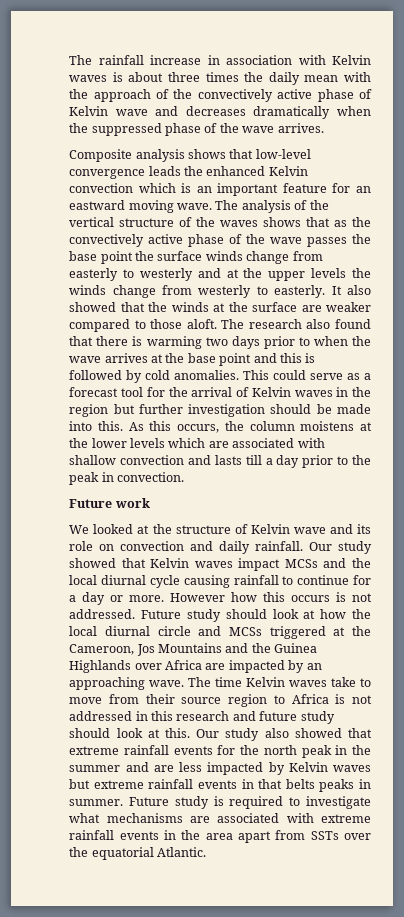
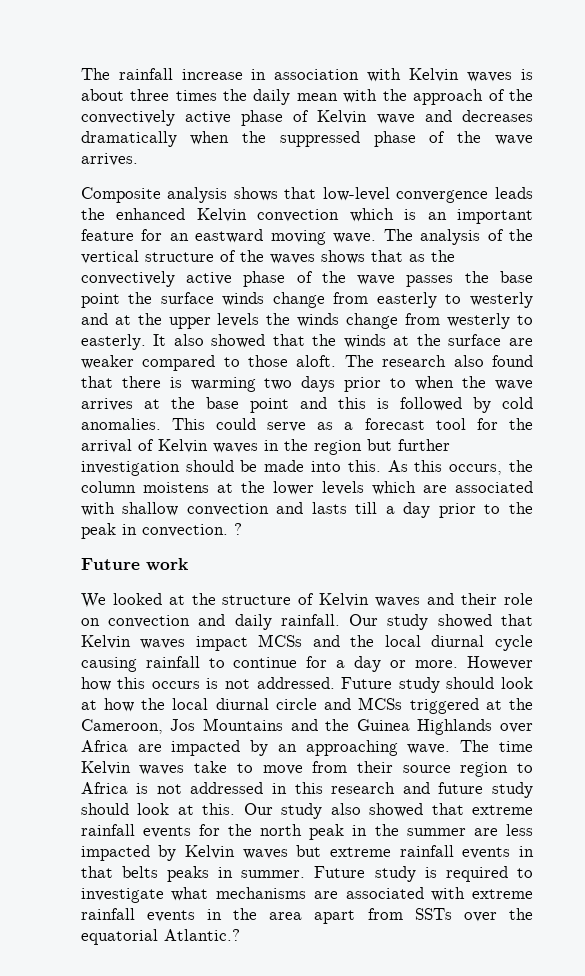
+ ?
- We looked at the structure of Kelvin wave and its role on convection and daily rainfall.
+ We looked at the structure of Kelvin waves and their role on convection and daily rainfall.
- Our study also showed that extreme rainfall events for the north peak in the summer and are less impacted by Kelvin waves but extreme rainfall events in that belts peaks in summer.
+ Our study also showed that extreme rainfall events for the north peak in the summer are less impacted by Kelvin waves but extreme rainfall events in that belts peaks in summer.
- Future study is required to investigate what mechanisms are associated with extreme rainfall events in the area apart from SSTs over the equatorial Atlantic.
+ Future study is required to investigate what mechanisms are associated with extreme rainfall events in the area apart from SSTs over the equatorial Atlantic.?

